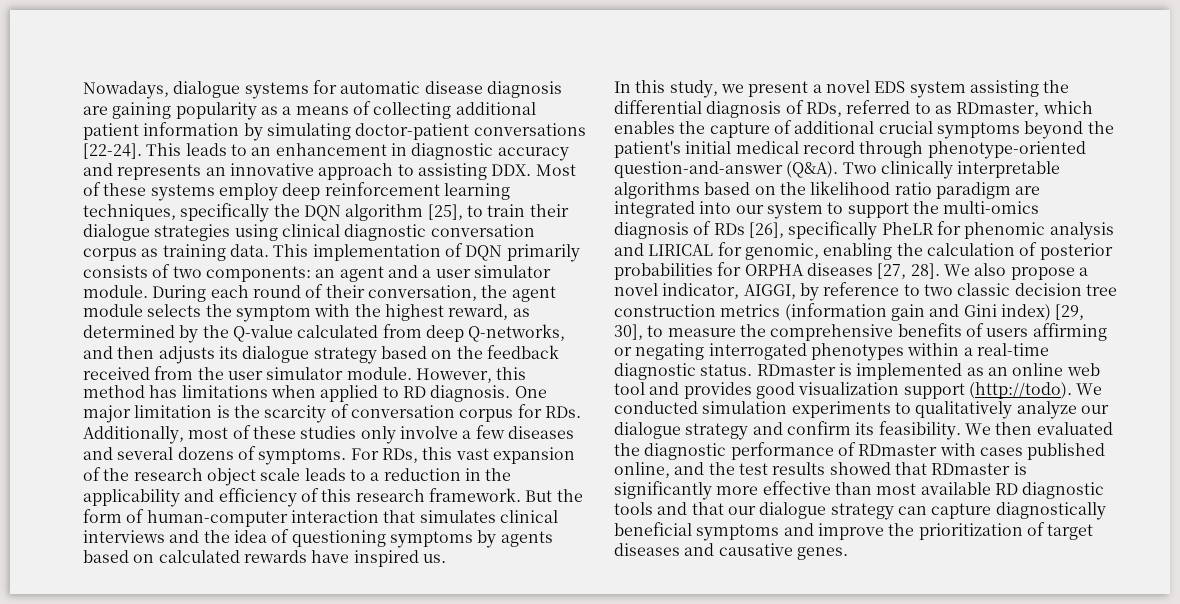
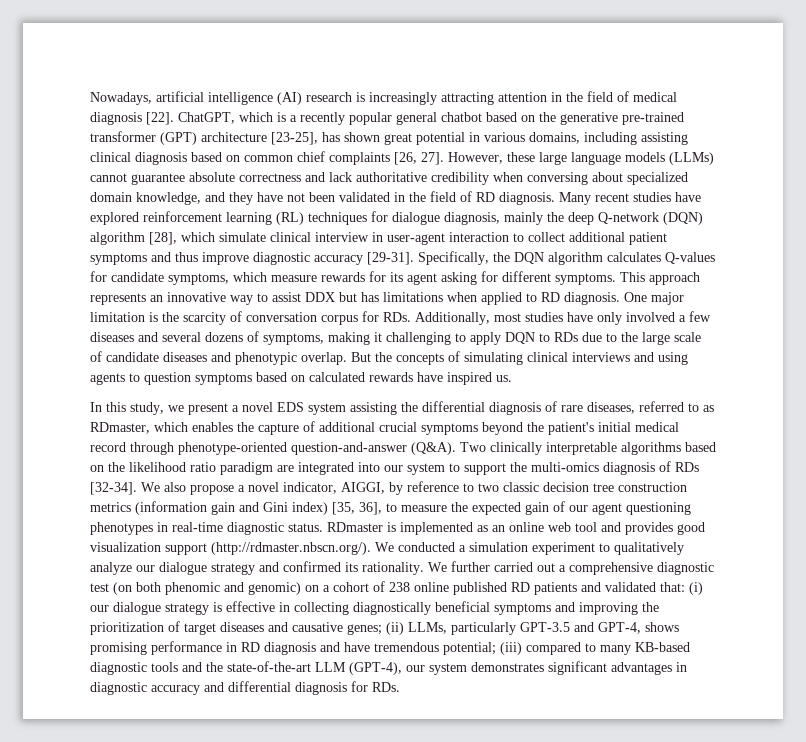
- Nowadays, dialogue systems for automatic disease diagnosis are gaining popularity as a means of collecting additional patient information by simulating doctor-patient conversations [22-24]. This leads to an enhancement in diagnostic accuracy and represents an innovative approach to assisting DDX. Most of these systems employ deep reinforcement learning techniques, specifically the DQN algorithm [25], to train their dialogue strategies using clinical diagnostic conversation corpus as training data. This implementation of DQN primarily consists of two components: an agent and a user simulator module. During each round of their conversation, the agent module selects the symptom with the highest reward, as determined by the Q-value calculated from deep Q-networks, and then adjusts its dialogue strategy based on the feedback received from the user simulator module. However, this method has limitations when applied to RD diagnosis.
+ Nowadays, artificial intelligence (AI) research is increasingly attracting attention in the field of medical diagnosis [22]. ChatGPT, which is a recently popular general chatbot based on the generative pre-trained transformer (GPT) architecture [23-25], has shown great potential in various domains, including assisting clinical diagnosis based on common chief complaints [26, 27]. However, these large language models (LLMs) cannot guarantee absolute correctness and lack authoritative credibility when conversing about specialized domain knowledge, and they have not been validated in the field of RD diagnosis. Many recent studies have explored reinforcement learning (RL) techniques for dialogue diagnosis, mainly the deep Q-network (DQN) algorithm [28], which simulate clinical interview in user-agent interaction to collect additional patient symptoms and thus improve diagnostic accuracy [29-31]. Specifically, the DQN algorithm calculates Q-values for candidate symptoms, which measure rewards for its agent asking for different symptoms. This approach represents an innovative way to assist DDX but has limitations when applied to RD diagnosis.
- One major limitation is the scarcity of conversation corpus for RDs. Additionally, most of these studies only involve a few diseases and several dozens of symptoms. For RDs, this vast expansion of the research object scale leads to a reduction in the applicability and efficiency of this research framework. But the form of human-computer interaction that simulates clinical interviews and the idea of questioning symptoms by agents based on calculated rewards have inspired us.
+ One major limitation is the scarcity of conversation corpus for RDs. Additionally, most studies have only involved a few diseases and several dozens of symptoms, making it challenging to apply DQN to RDs due to the large scale of candidate diseases and phenotypic overlap. But the concepts of simulating clinical interviews and using agents to question symptoms based on calculated rewards have inspired us.
- In this study, we present a novel EDS system assisting the differential diagnosis of RDs, referred to as RDmaster, which enables the capture of additional crucial symptoms beyond the patient's initial medical record through phenotype-oriented question-and-answer (Q&A).
+ In this study, we present a novel EDS system assisting the differential diagnosis of rare diseases, referred to as RDmaster, which enables the capture of additional crucial symptoms beyond the patient's initial medical record through phenotype-oriented question-and-answer (Q&A).
- Two clinically interpretable algorithms based on the likelihood ratio paradigm are integrated into our system to support the multi-omics diagnosis of RDs [26], specifically PheLR for phenomic analysis and LIRICAL for genomic, enabling the calculation of posterior probabilities for ORPHA diseases [27, 28].
+ Two clinically interpretable algorithms based on the likelihood ratio paradigm are integrated into our system to support the multi-omics diagnosis of RDs [32-34].
- We also propose a novel indicator, AIGGI, by reference to two classic decision tree construction metrics (information gain and Gini index) [29, 30], to measure the comprehensive benefits of users affirming or negating interrogated phenotypes within a real-time diagnostic status.
+ We also propose a novel indicator, AIGGI, by reference to two classic decision tree construction metrics (information gain and Gini index) [35, 36], to measure the expected gain of our agent questioning phenotypes in real-time diagnostic status.
- RDmaster is implemented as an online web tool and provides good visualization support (http://todo). We conducted simulation experiments to qualitatively analyze our dialogue strategy and confirm its feasibility. We then evaluated the diagnostic performance of RDmaster with cases published online, and the test results showed that RDmaster is significantly more effective than most available RD diagnostic tools and that our dialogue strategy can capture diagnostically beneficial symptoms and improve the prioritization of target diseases and causative genes.
+ RDmaster is implemented as an online web tool and provides good visualization support (http://rdmaster.nbscn.org/). We conducted a simulation experiment to qualitatively analyze our dialogue strategy and confirmed its rationality. We further carried out a comprehensive diagnostic test (on both phenomic and genomic) on a cohort of 238 online published RD patients and validated that: (i) our dialogue strategy is effective in collecting diagnostically beneficial symptoms and improving the prioritization of target diseases and causative genes; (ii) LLMs, particularly GPT-3.5 and GPT-4, shows promising performance in RD diagnosis and have tremendous potential; (iii) compared to many KB-based diagnostic tools and the state-of-the-art LLM (GPT-4), our system demonstrates significant advantages in diagnostic accuracy and differential diagnosis for RDs.

